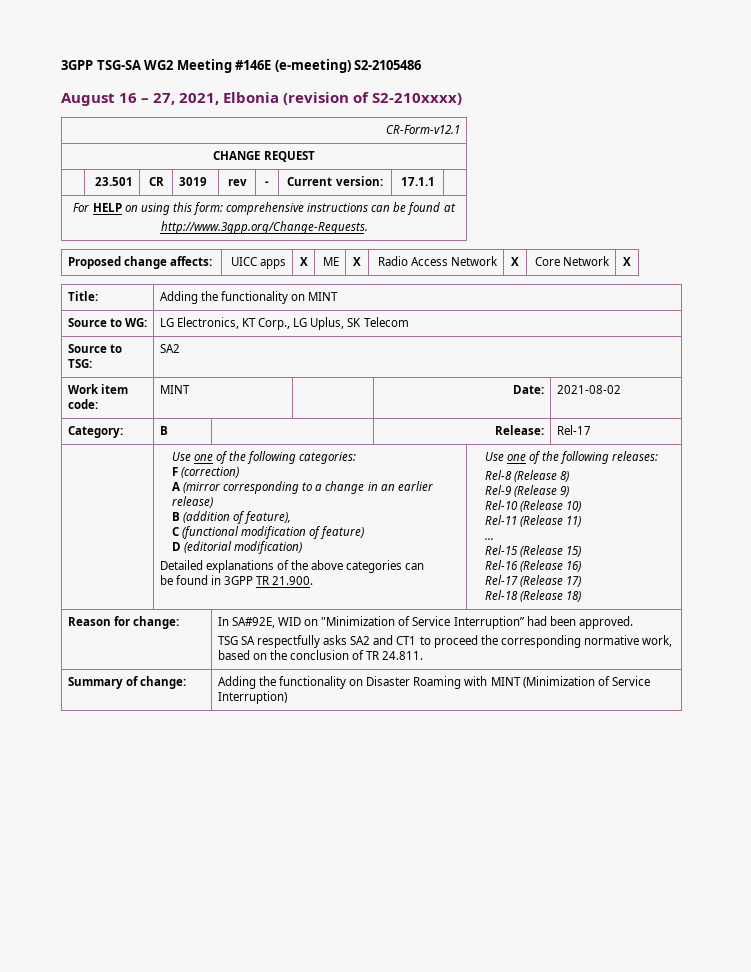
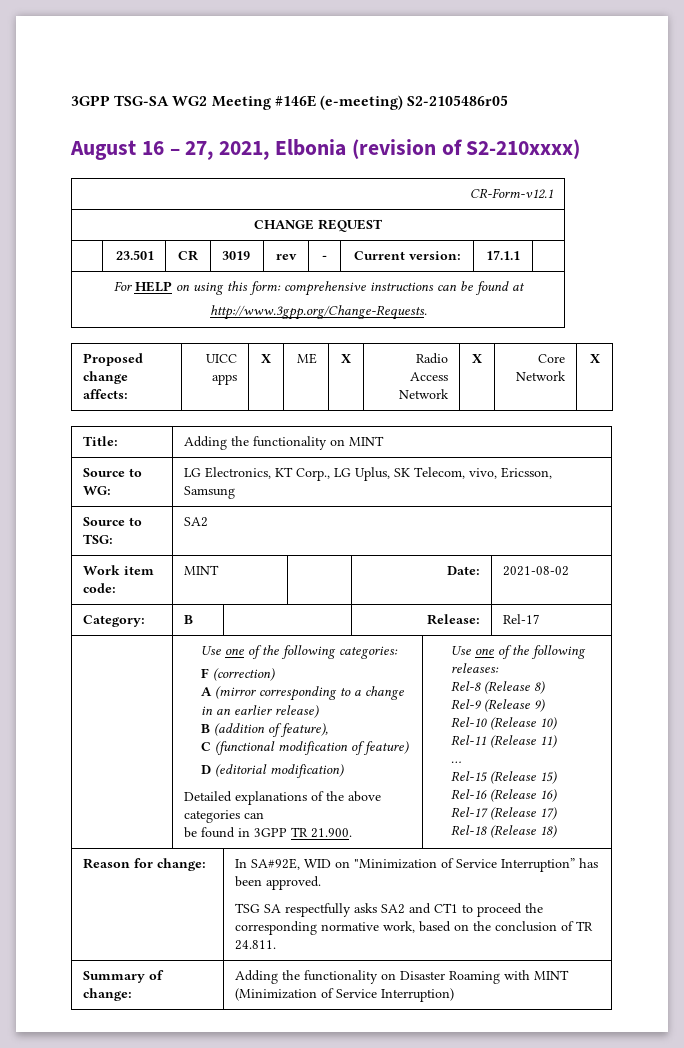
- 3GPP TSG-SA WG2 Meeting #146E (e-meeting) S2-2105486
+ 3GPP TSG-SA WG2 Meeting #146E (e-meeting) S2-2105486r05
- Source to WG: | LG Electronics, KT Corp., LG Uplus, SK Telecom
+ Source to WG: | LG Electronics, KT Corp., LG Uplus, SK Telecom, vivo, Ericsson, Samsung
- Reason for change: | In SA#92E, WID on "Minimization of Service Interruption” had been approved.
+ Reason for change: | In SA#92E, WID on "Minimization of Service Interruption” has been approved.

